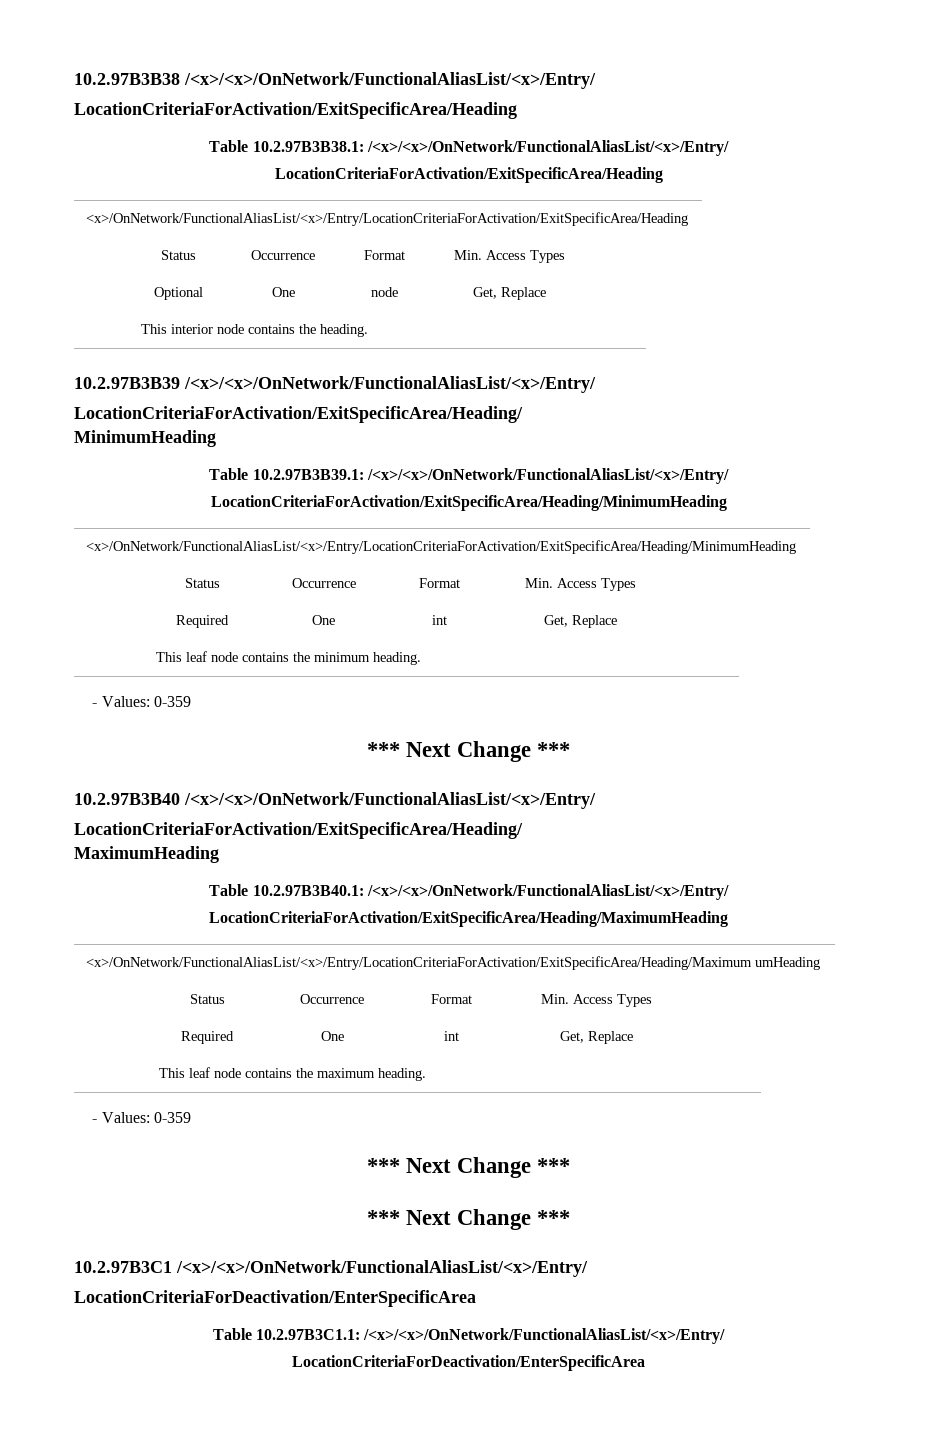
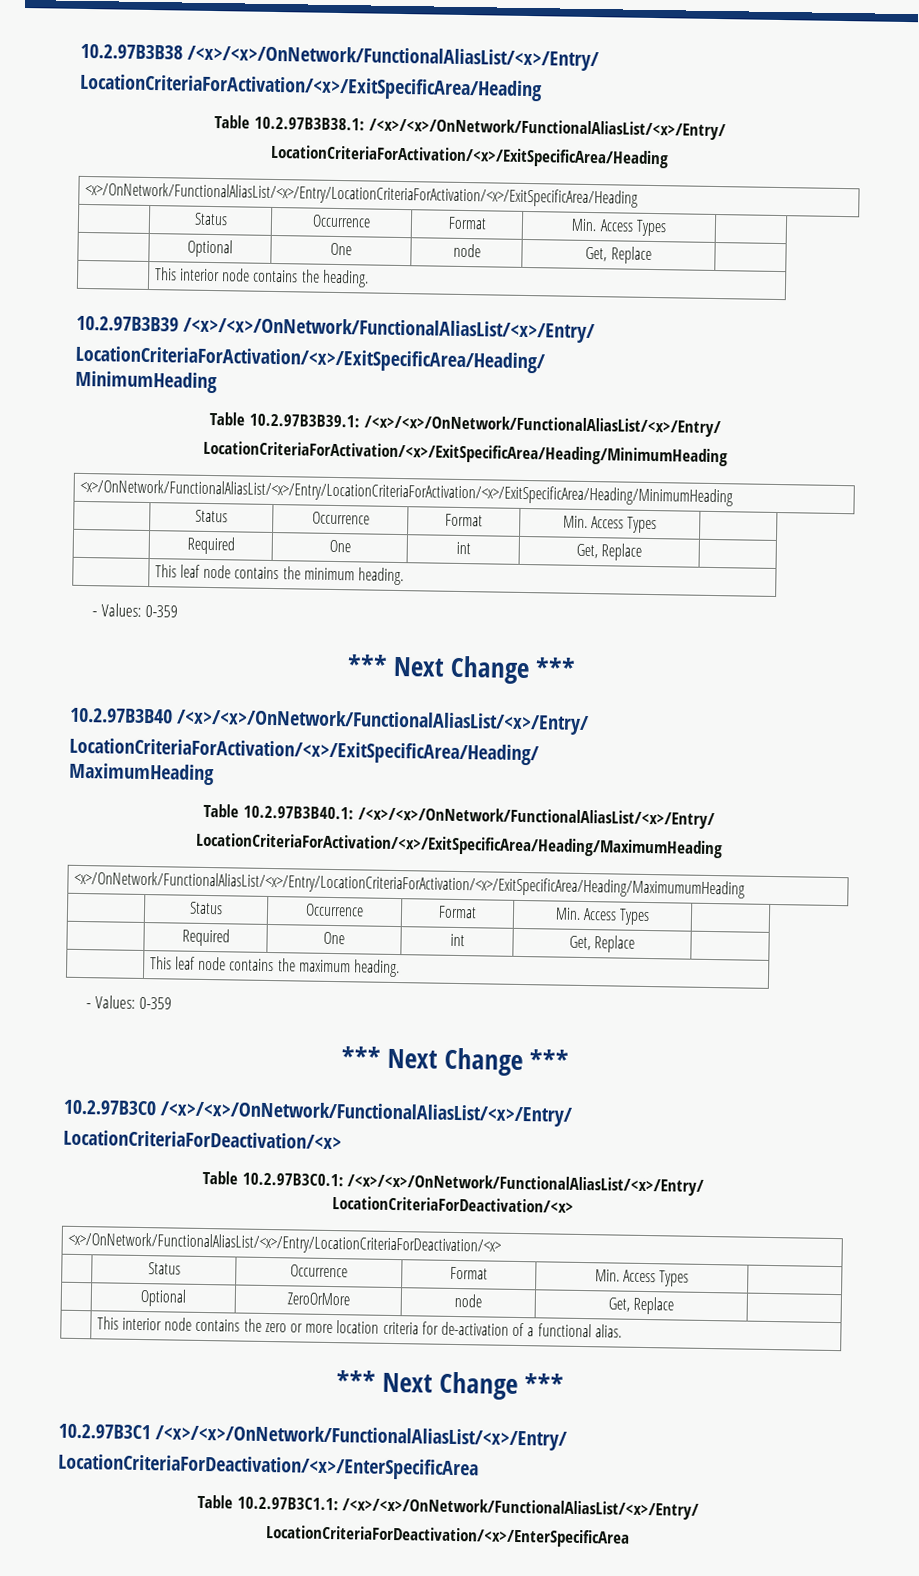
  10.2.97B3B38 /<x>/<x>/OnNetwork/FunctionalAliasList/<x>/Entry/
- LocationCriteriaForActivation/ExitSpecificArea/Heading
+ LocationCriteriaForActivation/<x>/ExitSpecificArea/Heading
  Table 10.2.97B3B38.1: /<x>/<x>/OnNetwork/FunctionalAliasList/<x>/Entry/
- LocationCriteriaForActivation/ExitSpecificArea/Heading
- <x>/OnNetwork/FunctionalAliasList/<x>/Entry/LocationCriteriaForActivation/ExitSpecificArea/Heading
+ LocationCriteriaForActivation/<x>/ExitSpecificArea/Heading
+ <x>/OnNetwork/FunctionalAliasList/<x>/Entry/LocationCriteriaForActivation/<x>/ExitSpecificArea/Heading
  10.2.97B3B39 /<x>/<x>/OnNetwork/FunctionalAliasList/<x>/Entry/
- LocationCriteriaForActivation/ExitSpecificArea/Heading/
+ LocationCriteriaForActivation/<x>/ExitSpecificArea/Heading/
- LocationCriteriaForActivation/ExitSpecificArea/Heading/MinimumHeading
- <x>/OnNetwork/FunctionalAliasList/<x>/Entry/LocationCriteriaForActivation/ExitSpecificArea/Heading/MinimumHeading
+ LocationCriteriaForActivation/<x>/ExitSpecificArea/Heading/MinimumHeading
+ <x>/OnNetwork/FunctionalAliasList/<x>/Entry/LocationCriteriaForActivation/<x>/ExitSpecificArea/Heading/MinimumHeading
  10.2.97B3B40 /<x>/<x>/OnNetwork/FunctionalAliasList/<x>/Entry/
- LocationCriteriaForActivation/ExitSpecificArea/Heading/
+ LocationCriteriaForActivation/<x>/ExitSpecificArea/Heading/
- LocationCriteriaForActivation/ExitSpecificArea/Heading/MaximumHeading
- <x>/OnNetwork/FunctionalAliasList/<x>/Entry/LocationCriteriaForActivation/ExitSpecificArea/Heading/Maximum umHeading
+ LocationCriteriaForActivation/<x>/ExitSpecificArea/Heading/MaximumHeading
+ <x>/OnNetwork/FunctionalAliasList/<x>/Entry/LocationCriteriaForActivation/<x>/ExitSpecificArea/Heading/MaximumumHeading
+ 10.2.97B3C0 /<x>/<x>/OnNetwork/FunctionalAliasList/<x>/Entry/
+ LocationCriteriaForDeactivation/<x>
+ Table 10.2.97B3C0.1: /<x>/<x>/OnNetwork/FunctionalAliasList/<x>/Entry/
+ LocationCriteriaForDeactivation/<x>
+ <x>/OnNetwork/FunctionalAliasList/<x>/Entry/LocationCriteriaForDeactivation/<x>
+ | Status | Occurrence | Format | Min. Access Types |
+ | Optional | ZeroOrMore | node | Get, Replace |
+ | This interior node contains the zero or more location criteria for de-activation of a functional alias.
  10.2.97B3C1 /<x>/<x>/OnNetwork/FunctionalAliasList/<x>/Entry/
- LocationCriteriaForDeactivation/EnterSpecificArea
+ LocationCriteriaForDeactivation/<x>/EnterSpecificArea
  Table 10.2.97B3C1.1: /<x>/<x>/OnNetwork/FunctionalAliasList/<x>/Entry/
- LocationCriteriaForDeactivation/EnterSpecificArea
+ LocationCriteriaForDeactivation/<x>/EnterSpecificArea

